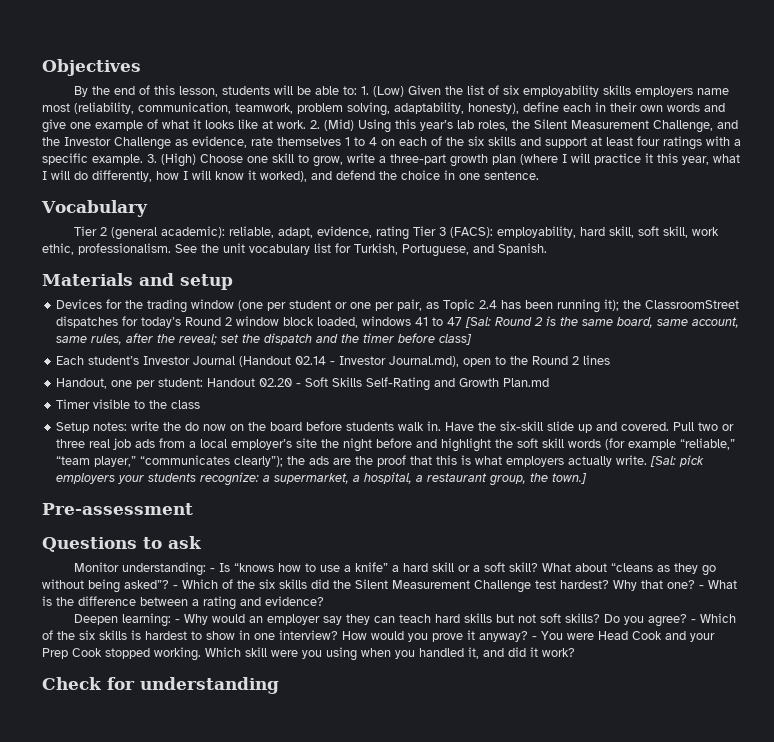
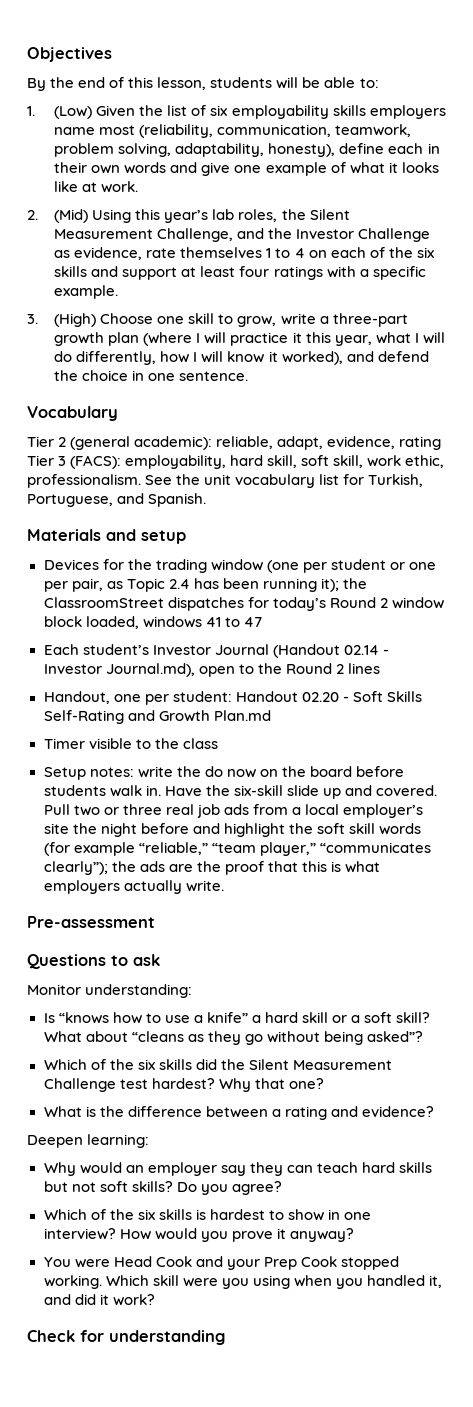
- By the end of this lesson, students will be able to: 1. (Low) Given the list of six employability skills employers name most (reliability, communication, teamwork, problem solving, adaptability, honesty), define each in their own words and give one example of what it looks like at work. 2. (Mid) Using this year’s lab roles, the Silent Measurement Challenge, and the Investor Challenge as evidence, rate themselves 1 to 4 on each of the six skills and support at least four ratings with a specific example. 3. (High) Choose one skill to grow, write a three-part growth plan (where I will practice it this year, what I will do differently, how I will know it worked), and defend the choice in one sentence.
+ By the end of this lesson, students will be able to:
+ 1. (Low) Given the list of six employability skills employers name most (reliability, communication, teamwork, problem solving, adaptability, honesty), define each in their own words and give one example of what it looks like at work.
+ 2. (Mid) Using this year’s lab roles, the Silent Measurement Challenge, and the Investor Challenge as evidence, rate themselves 1 to 4 on each of the six skills and support at least four ratings with a specific example.
+ 3. (High) Choose one skill to grow, write a three-part growth plan (where I will practice it this year, what I will do differently, how I will know it worked), and defend the choice in one sentence.
- Devices for the trading window (one per student or one per pair, as Topic 2.4 has been running it); the ClassroomStreet dispatches for today’s Round 2 window block loaded, windows 41 to 47 [Sal: Round 2 is the same board, same account, same rules, after the reveal; set the dispatch and the timer before class]
+ Devices for the trading window (one per student or one per pair, as Topic 2.4 has been running it); the ClassroomStreet dispatches for today’s Round 2 window block loaded, windows 41 to 47
- [Sal: pick employers your students recognize: a supermarket, a hospital, a restaurant group, the town.]
- Monitor understanding: - Is “knows how to use a knife” a hard skill or a soft skill?
+ Monitor understanding:
+ Is “knows how to use a knife” a hard skill or a soft skill?
- What about “cleans as they go without being asked”? - Which of the six skills did the Silent Measurement Challenge test hardest?
+ What about “cleans as they go without being asked”?
+ Which of the six skills did the Silent Measurement Challenge test hardest?
- Why that one? - What is the difference between a rating and evidence?
+ Why that one?
+ What is the difference between a rating and evidence?
- Deepen learning: - Why would an employer say they can teach hard skills but not soft skills?
+ Deepen learning:
+ Why would an employer say they can teach hard skills but not soft skills?
- Do you agree? - Which of the six skills is hardest to show in one interview?
+ Do you agree?
+ Which of the six skills is hardest to show in one interview?
- How would you prove it anyway? - You were Head Cook and your Prep Cook stopped working.
+ How would you prove it anyway?
+ You were Head Cook and your Prep Cook stopped working.

